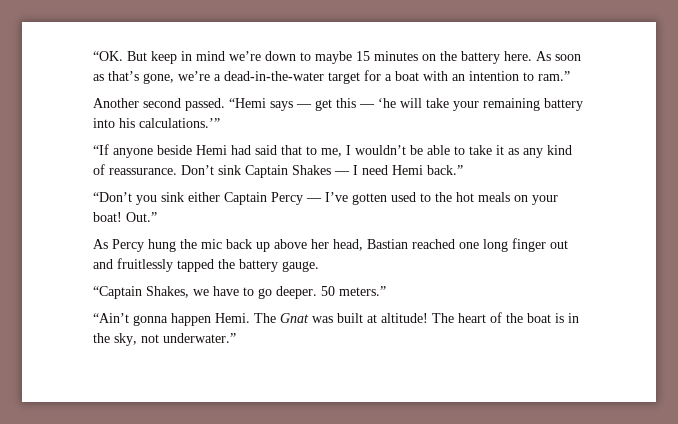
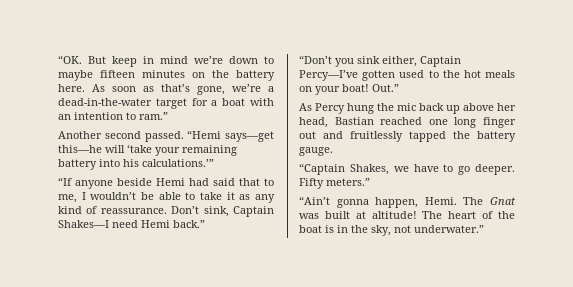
- “OK. But keep in mind we’re down to maybe 15 minutes on the battery here.
+ “OK. But keep in mind we’re down to maybe fifteen minutes on the battery here.
- “Hemi says — get this — ‘he will take your remaining battery into his calculations.’”
+ “Hemi says—get this—he will ‘take your remaining battery into his calculations.’”
- Don’t sink Captain Shakes — I need Hemi back.”
+ Don’t sink, Captain Shakes—I need Hemi back.”
- “Don’t you sink either Captain Percy — I’ve gotten used to the hot meals on your boat!
+ “Don’t you sink either, Captain Percy—I’ve gotten used to the hot meals on your boat!
- 50 meters.”
+ Fifty meters.”
- “Ain’t gonna happen Hemi.
+ “Ain’t gonna happen, Hemi.

